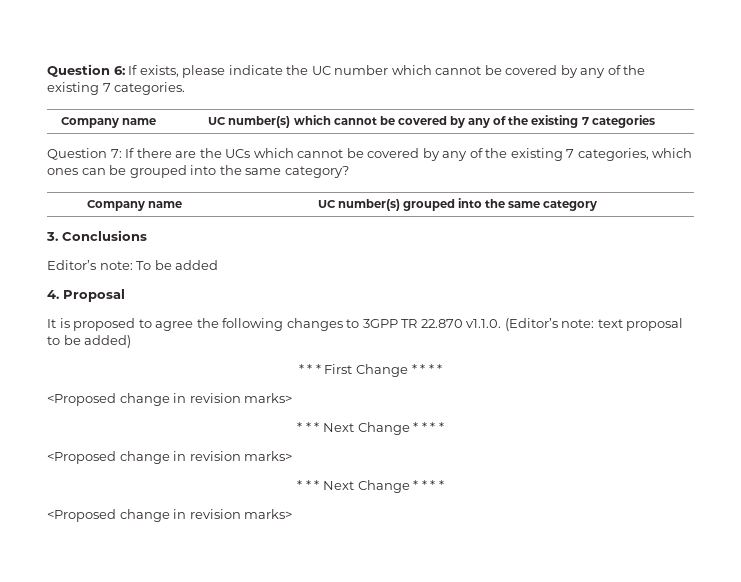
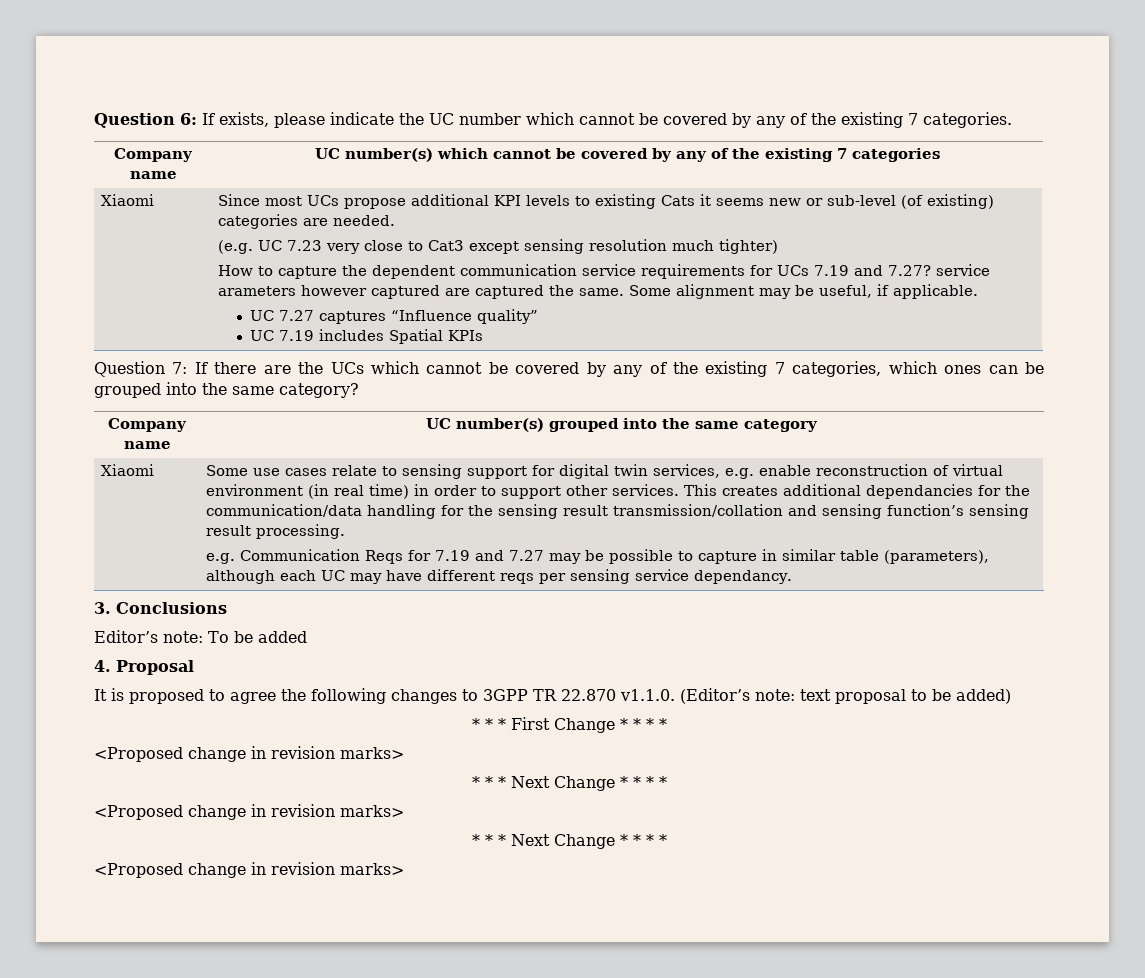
+ Xiaomi | Since most UCs propose additional KPI levels to existing Cats it seems new or sub-level (of existing) categories are needed.
+ (e.g. UC 7.23 very close to Cat3 except sensing resolution much tighter)
+ How to capture the dependent communication service requirements for UCs 7.19 and 7.27? service arameters however captured are captured the same. Some alignment may be useful, if applicable.
+ UC 7.27 captures “Influence quality”
+ UC 7.19 includes Spatial KPIs
+ Xiaomi | Some use cases relate to sensing support for digital twin services, e.g. enable reconstruction of virtual environment (in real time) in order to support other services. This creates additional dependancies for the communication/data handling for the sensing result transmission/collation and sensing function’s sensing result processing.
+ e.g. Communication Reqs for 7.19 and 7.27 may be possible to capture in similar table (parameters), although each UC may have different reqs per sensing service dependancy.

